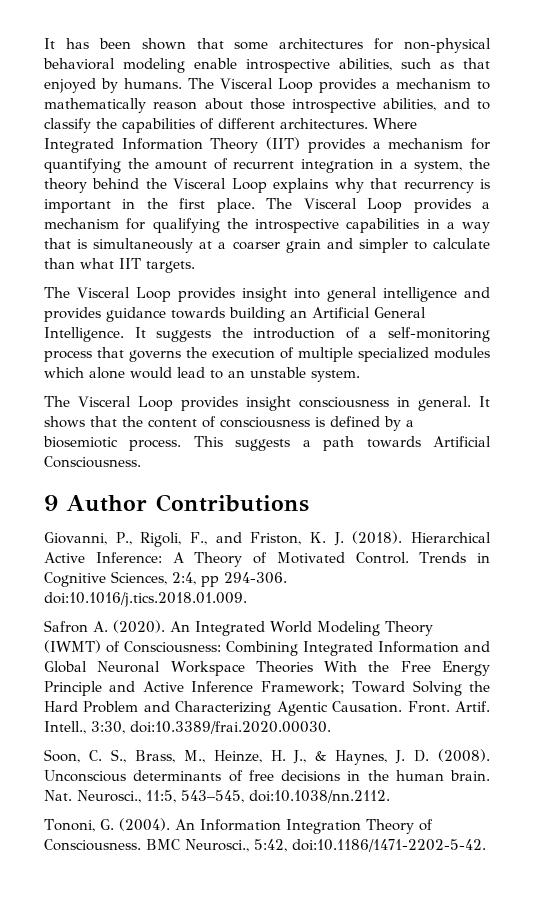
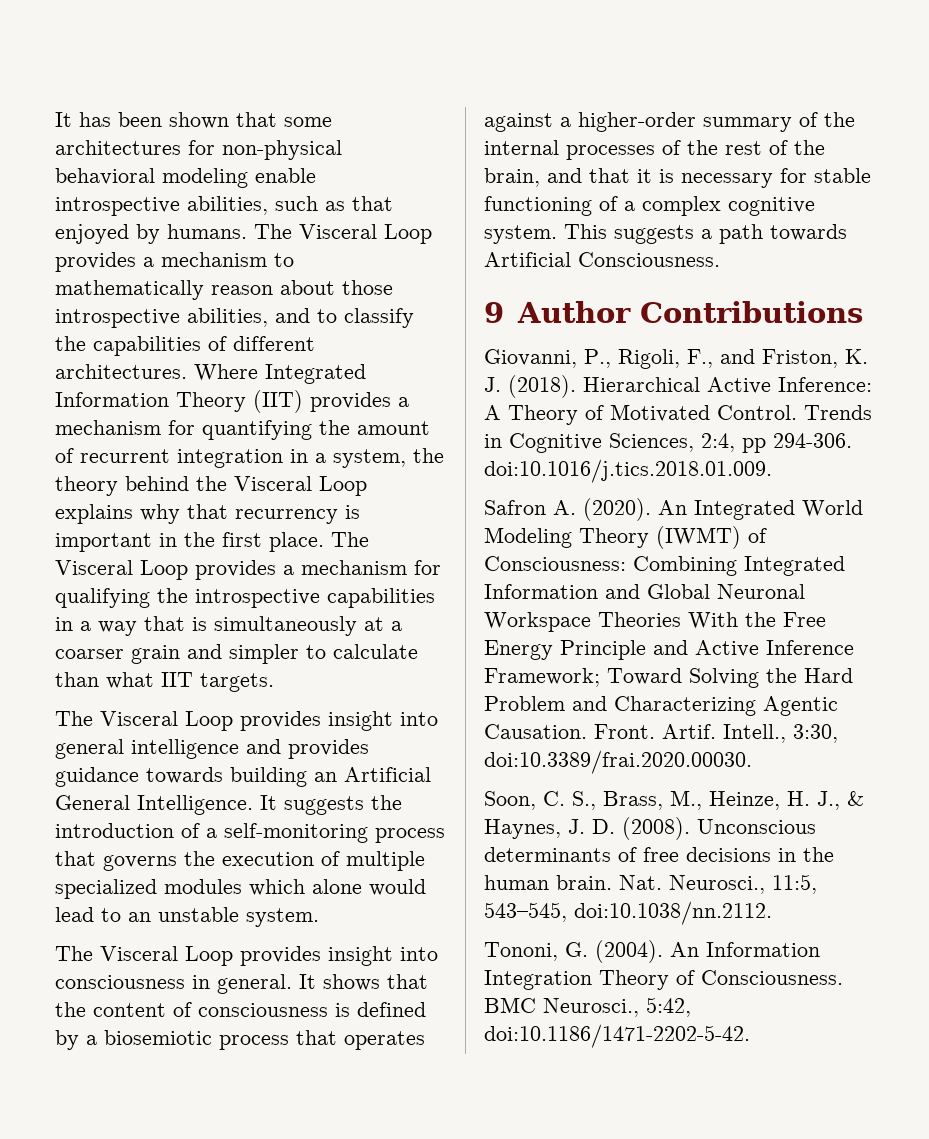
- The Visceral Loop provides insight consciousness in general.
+ The Visceral Loop provides insight into consciousness in general.
- It shows that the content of consciousness is defined by a biosemiotic process.
+ It shows that the content of consciousness is defined by a biosemiotic process that operates against a higher-order summary of the internal processes of the rest of the brain, and that it is necessary for stable functioning of a complex cognitive system.

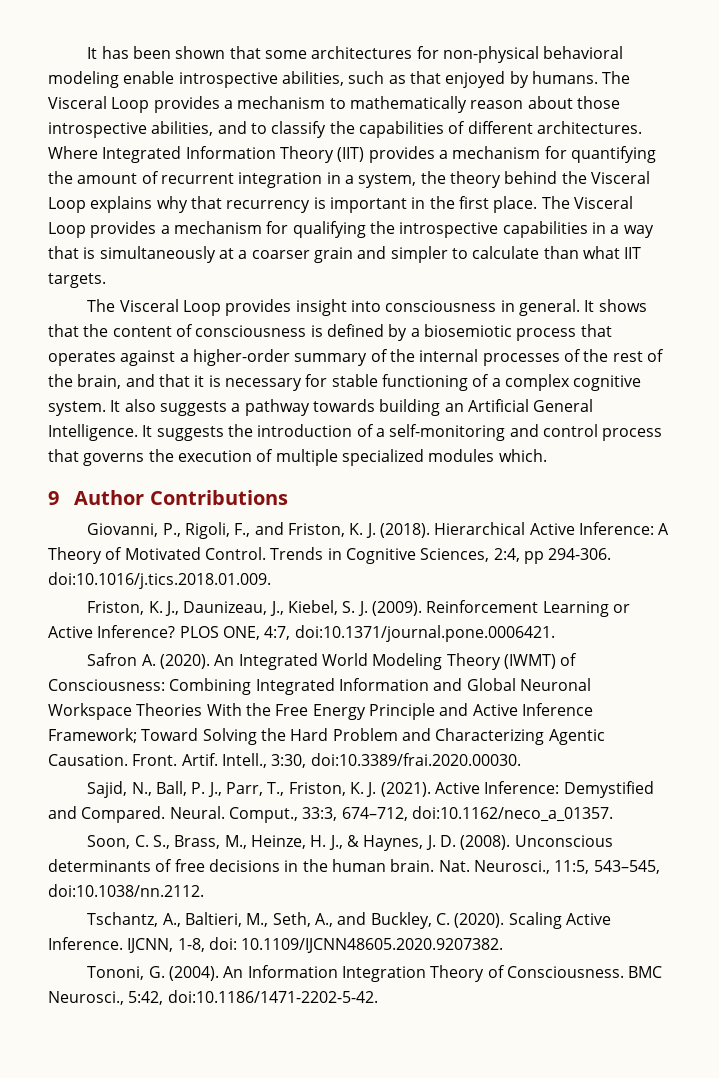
- The Visceral Loop provides insight into general intelligence and provides guidance towards building an Artificial General Intelligence. It suggests the introduction of a self-monitoring process that governs the execution of multiple specialized modules which alone would lead to an unstable system.
- This suggests a path towards Artificial Consciousness.
+ It also suggests a pathway towards building an Artificial General Intelligence. It suggests the introduction of a self-monitoring and control process that governs the execution of multiple specialized modules which.
+ Friston, K. J., Daunizeau, J., Kiebel, S. J. (2009). Reinforcement Learning or Active Inference? PLOS ONE, 4:7, doi:10.1371/journal.pone.0006421.
+ Sajid, N., Ball, P. J., Parr, T., Friston, K. J. (2021). Active Inference: Demystified and Compared. Neural. Comput., 33:3, 674–712, doi:10.1162/neco_a_01357.
+ Tschantz, A., Baltieri, M., Seth, A., and Buckley, C. (2020). Scaling Active Inference. IJCNN, 1-8, doi: 10.1109/IJCNN48605.2020.9207382.

